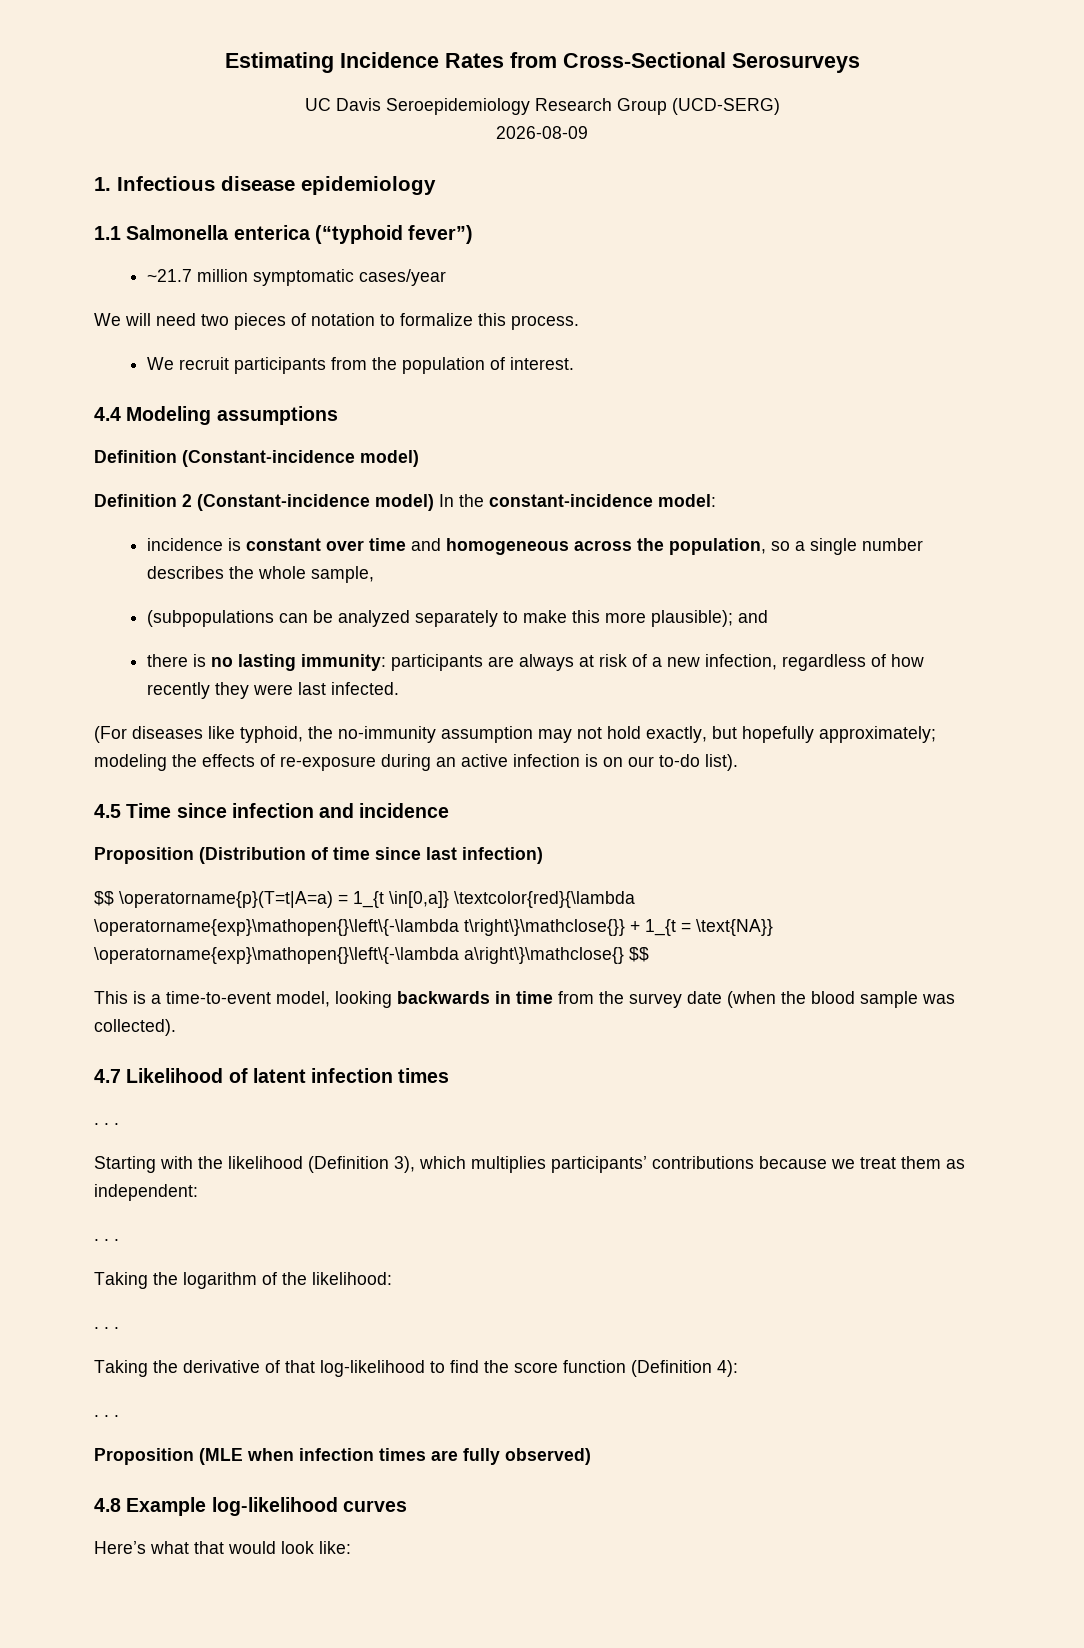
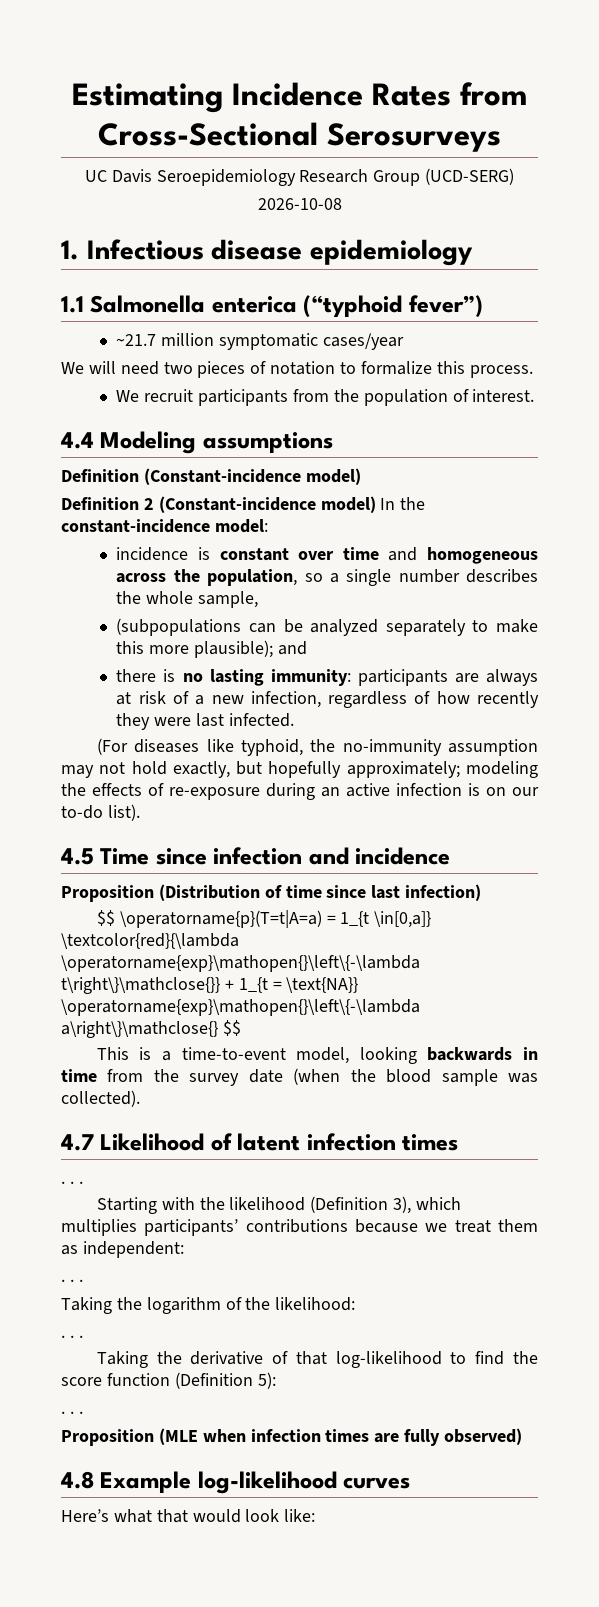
- 2026-08-09
+ 2026-10-08
- Taking the derivative of that log-likelihood to find the score function (Definition 4):
+ Taking the derivative of that log-likelihood to find the score function (Definition 5):

